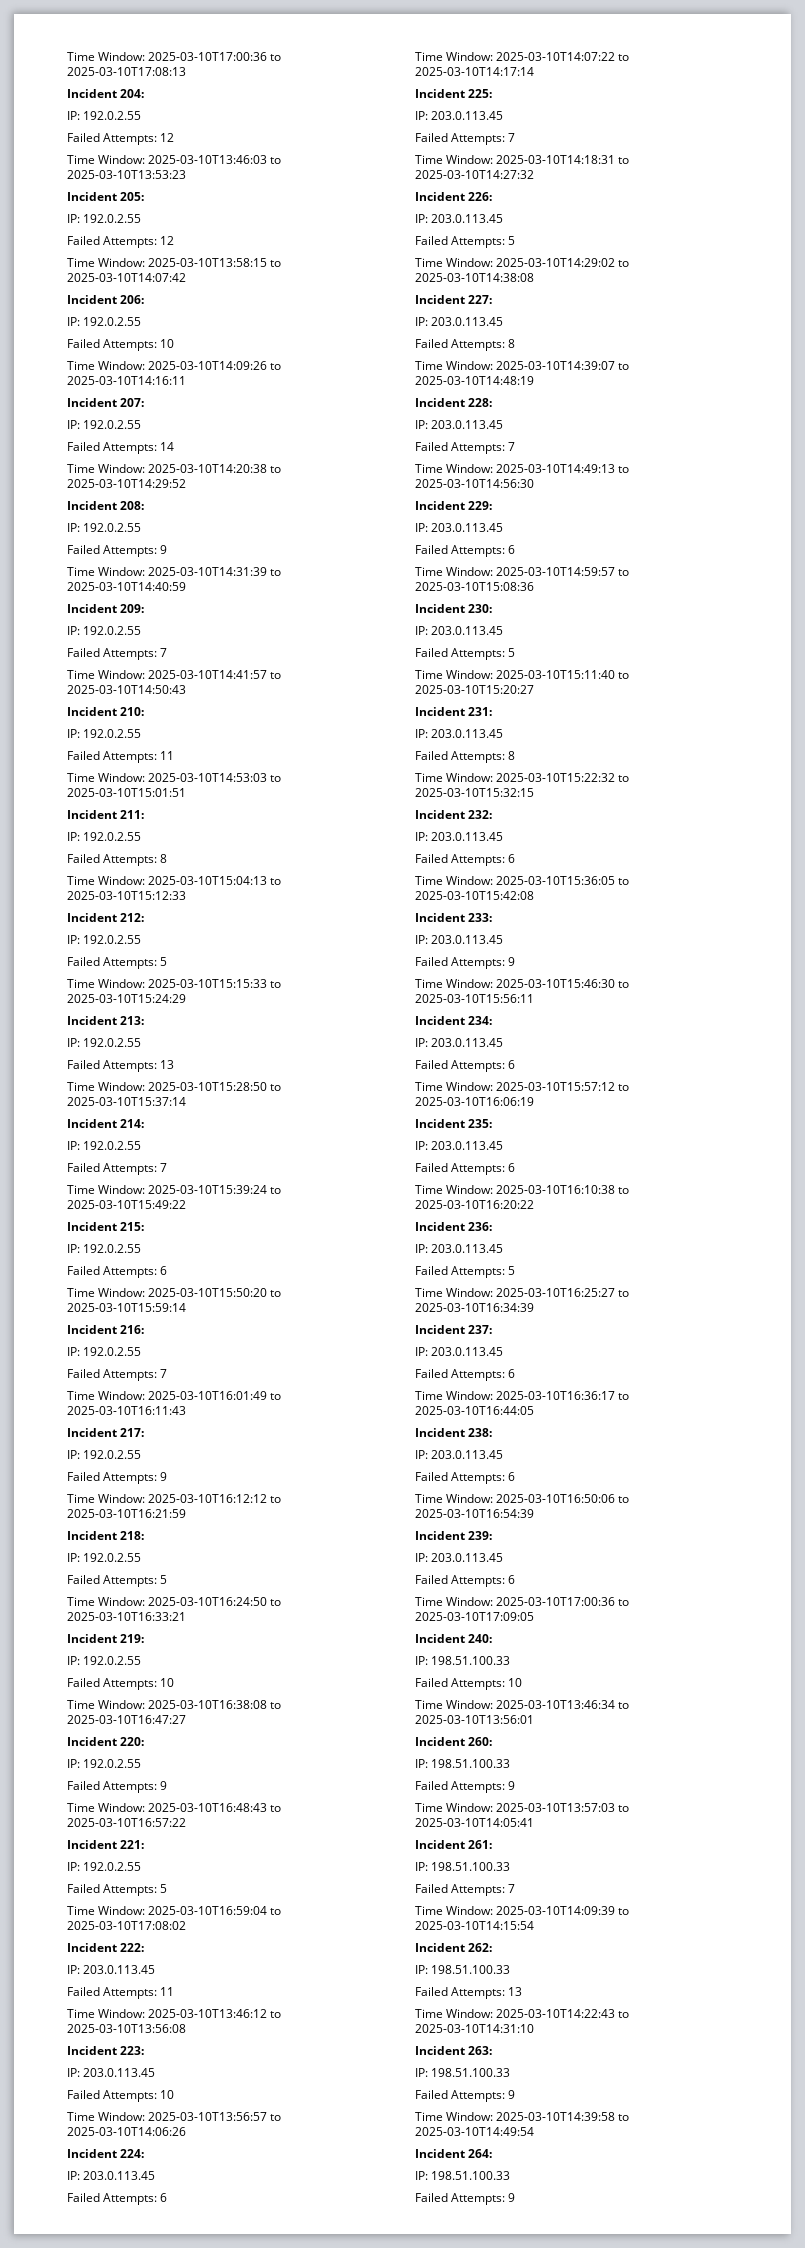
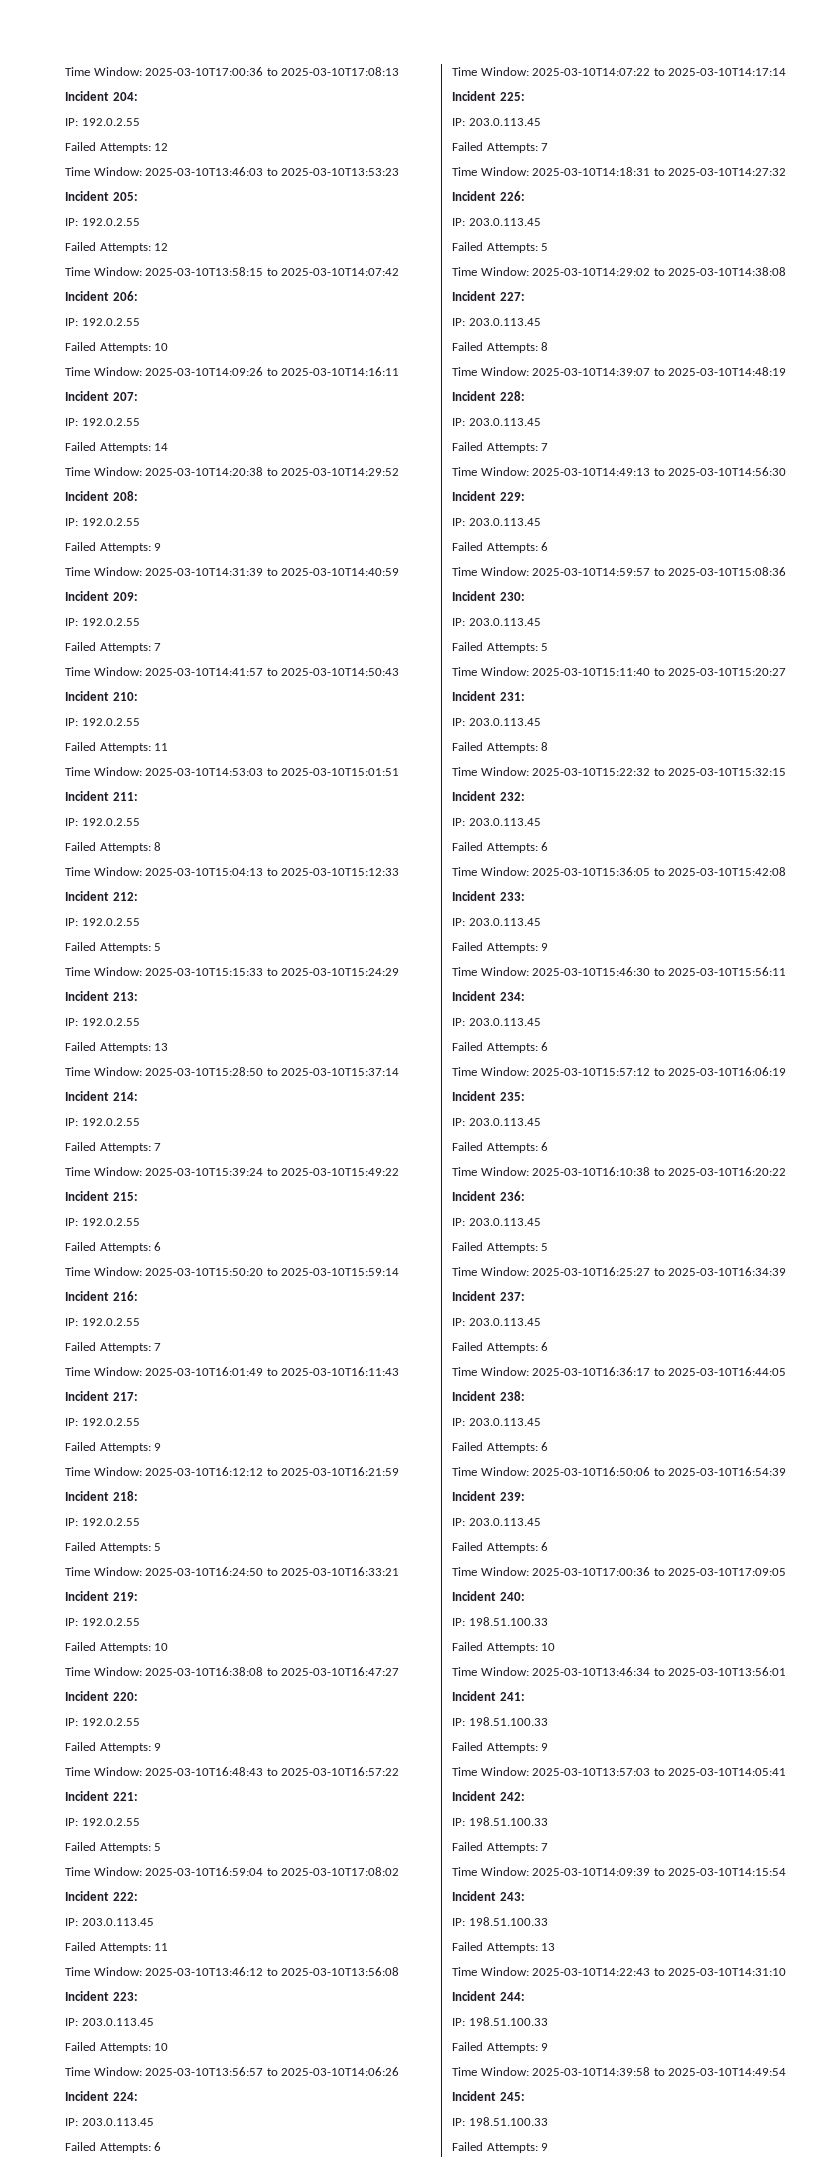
- Incident 260:
+ Incident 241:
- Incident 261:
+ Incident 242:
- Incident 262:
+ Incident 243:
- Incident 263:
+ Incident 244:
- Incident 264:
+ Incident 245:

